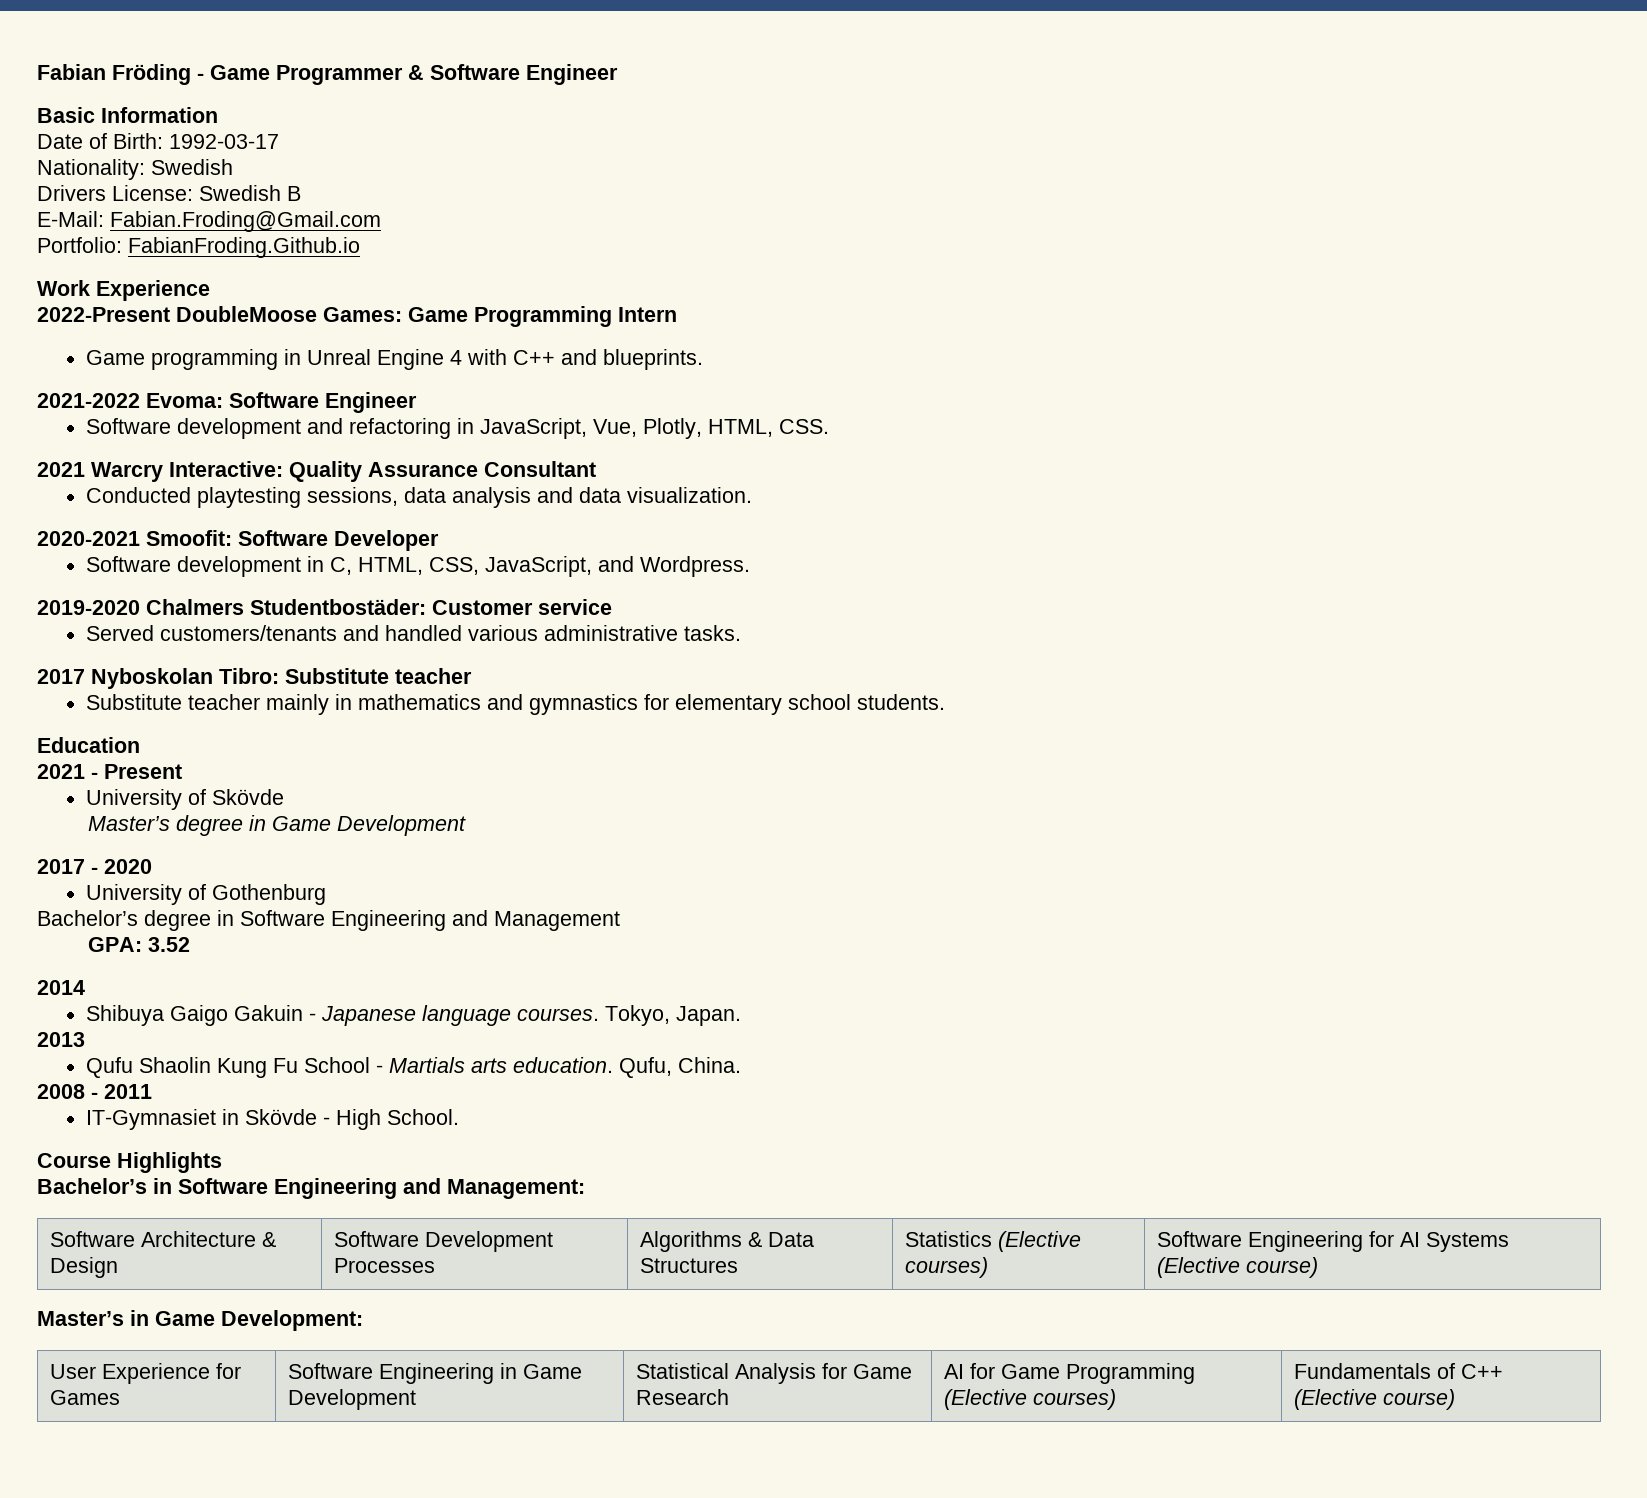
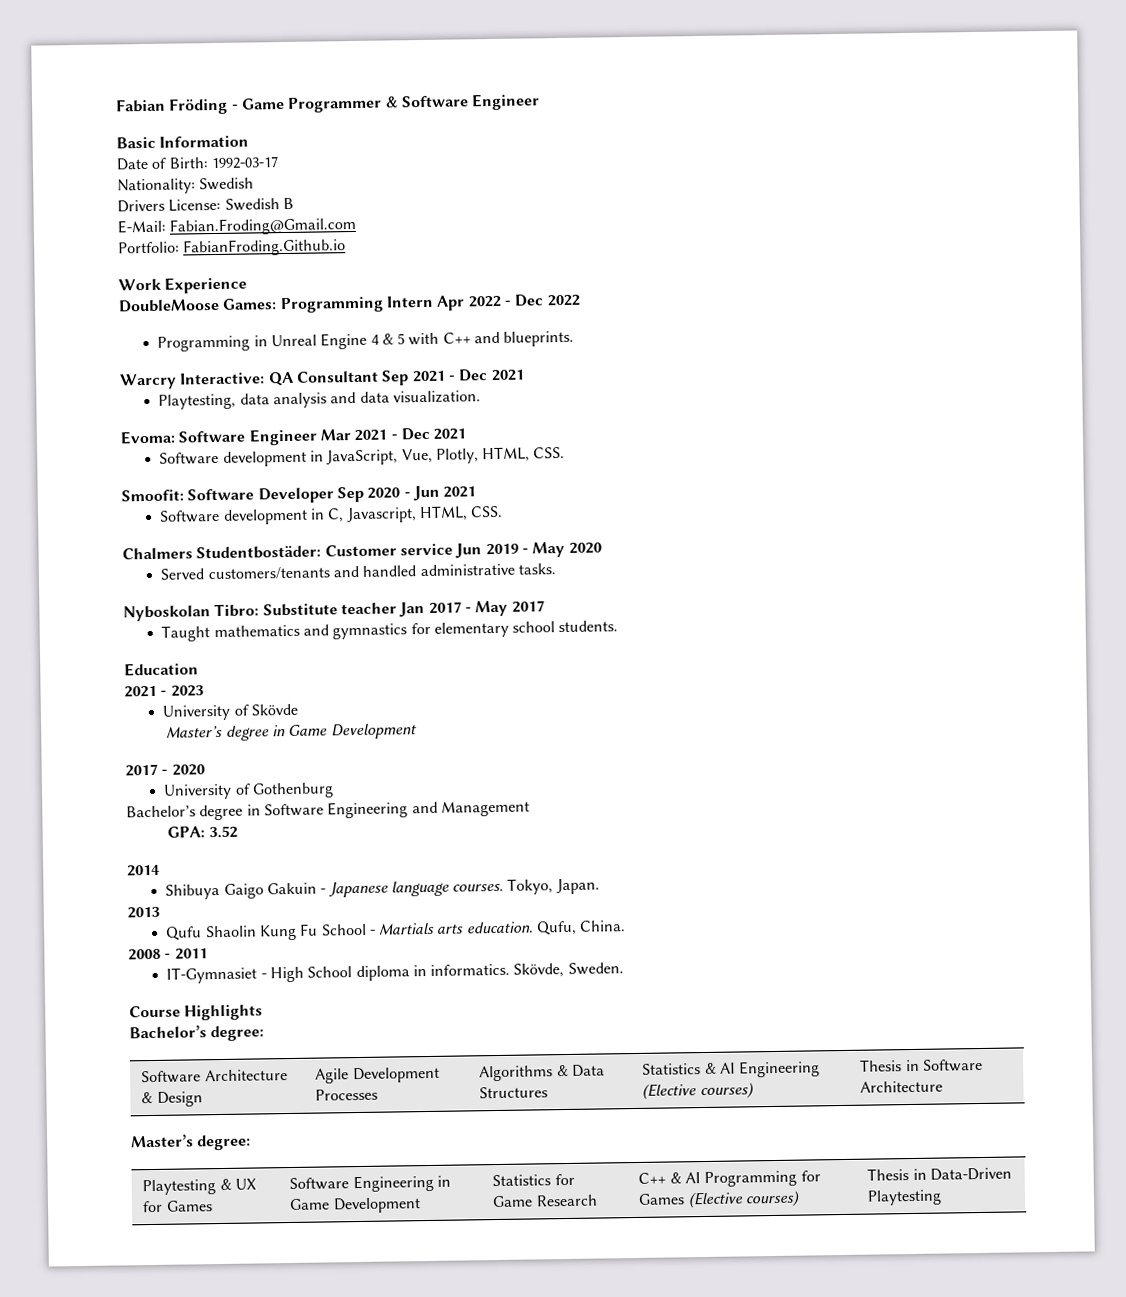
- 2022-Present DoubleMoose Games: Game Programming Intern
- Game programming in Unreal Engine 4 with C++ and blueprints.
+ DoubleMoose Games: Programming Intern Apr 2022 - Dec 2022
+ Programming in Unreal Engine 4 & 5 with C++ and blueprints.
- 2021-2022 Evoma: Software Engineer
- Software development and refactoring in JavaScript, Vue, Plotly, HTML, CSS.
+ Warcry Interactive: QA Consultant Sep 2021 - Dec 2021
+ Playtesting, data analysis and data visualization.
+ Evoma: Software Engineer Mar 2021 - Dec 2021
+ Software development in JavaScript, Vue, Plotly, HTML, CSS.
- 2021 Warcry Interactive: Quality Assurance Consultant
- Conducted playtesting sessions, data analysis and data visualization.
- 2020-2021 Smoofit: Software Developer
- Software development in C, HTML, CSS, JavaScript, and Wordpress.
- 2019-2020 Chalmers Studentbostäder: Customer service
+ Smoofit: Software Developer Sep 2020 - Jun 2021
+ Software development in C, Javascript, HTML, CSS.
+ Chalmers Studentbostäder: Customer service Jun 2019 - May 2020
- Served customers/tenants and handled various administrative tasks.
+ Served customers/tenants and handled administrative tasks.
- 2017 Nyboskolan Tibro: Substitute teacher
- Substitute teacher mainly in mathematics and gymnastics for elementary school students.
+ Nyboskolan Tibro: Substitute teacher Jan 2017 - May 2017
+ Taught mathematics and gymnastics for elementary school students.
- 2021 - Present
+ 2021 - 2023
- IT-Gymnasiet in Skövde - High School.
+ IT-Gymnasiet - High School diploma in informatics. Skövde, Sweden.
  Course Highlights
- Bachelor’s in Software Engineering and Management:
+ Bachelor’s degree:
- Software Architecture & Design | Software Development Processes | Algorithms & Data Structures | Statistics (Elective courses) | Software Engineering for AI Systems (Elective course)
- Master’s in Game Development:
- User Experience for Games | Software Engineering in Game Development | Statistical Analysis for Game Research | AI for Game Programming (Elective courses) | Fundamentals of C++ (Elective course)
+ Software Architecture & Design | Agile Development Processes | Algorithms & Data Structures | Statistics & AI Engineering (Elective courses) | Thesis in Software Architecture
+ Master’s degree:
+ Playtesting & UX for Games | Software Engineering in Game Development | Statistics for Game Research | C++ & AI Programming for Games (Elective courses) | Thesis in Data-Driven Playtesting

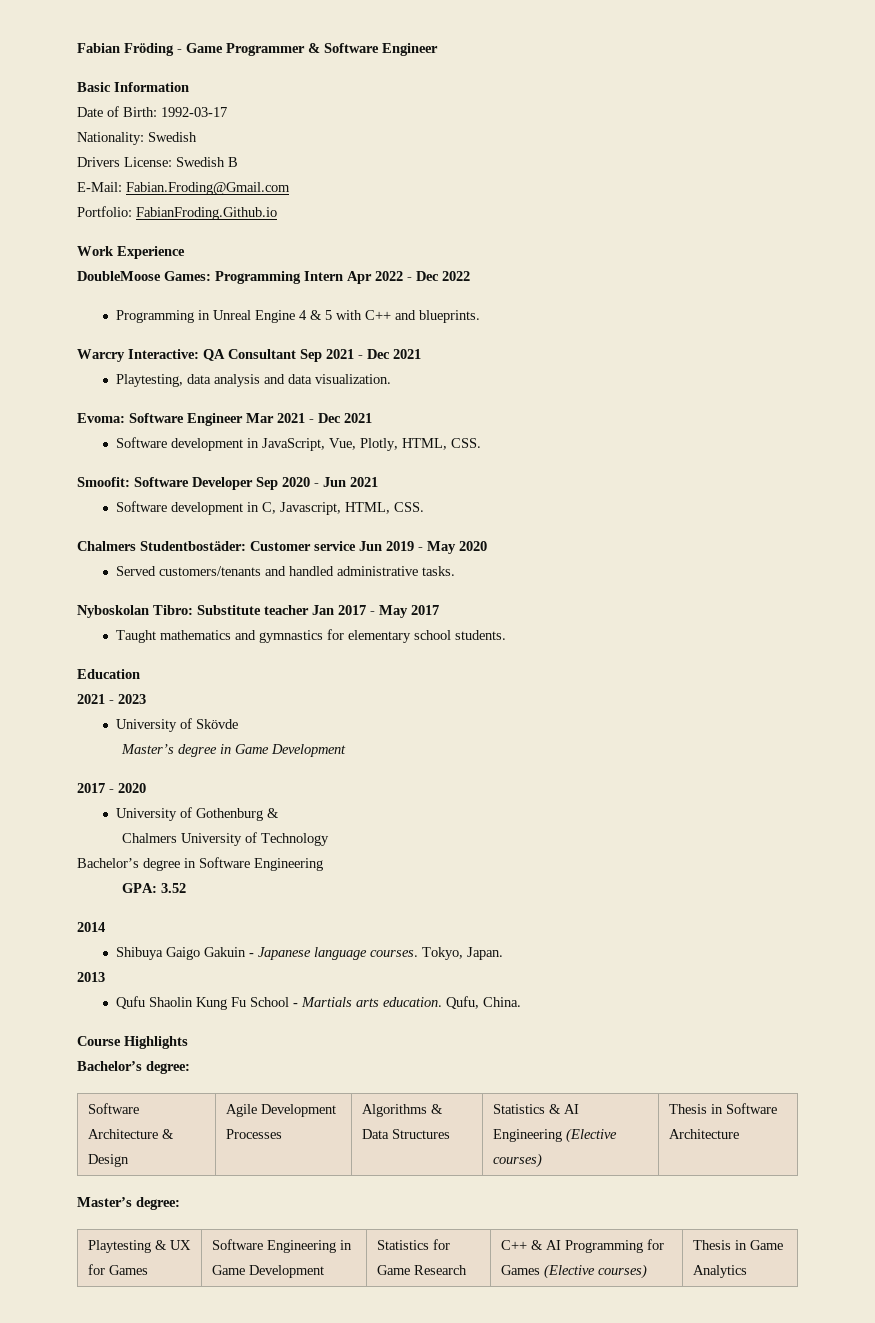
- University of Gothenburg
+ University of Gothenburg &
+ Chalmers University of Technology
- Bachelor’s degree in Software Engineering and Management
+ Bachelor’s degree in Software Engineering
- 2008 - 2011
- IT-Gymnasiet - High School diploma in informatics. Skövde, Sweden.
- Playtesting & UX for Games | Software Engineering in Game Development | Statistics for Game Research | C++ & AI Programming for Games (Elective courses) | Thesis in Data-Driven Playtesting
+ Playtesting & UX for Games | Software Engineering in Game Development | Statistics for Game Research | C++ & AI Programming for Games (Elective courses) | Thesis in Game Analytics

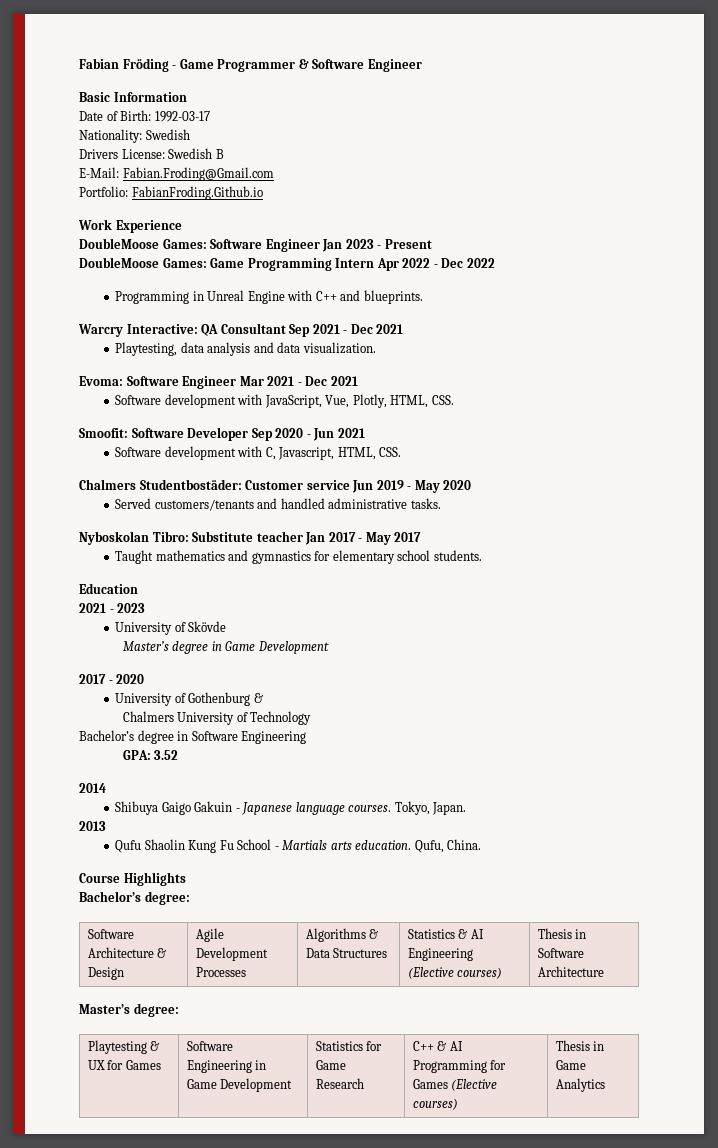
- DoubleMoose Games: Programming Intern Apr 2022 - Dec 2022
+ DoubleMoose Games: Software Engineer Jan 2023 - Present
+ DoubleMoose Games: Game Programming Intern Apr 2022 - Dec 2022
- Programming in Unreal Engine 4 & 5 with C++ and blueprints.
+ Programming in Unreal Engine with C++ and blueprints.
- Software development in JavaScript, Vue, Plotly, HTML, CSS.
+ Software development with JavaScript, Vue, Plotly, HTML, CSS.
- Software development in C, Javascript, HTML, CSS.
+ Software development with C, Javascript, HTML, CSS.

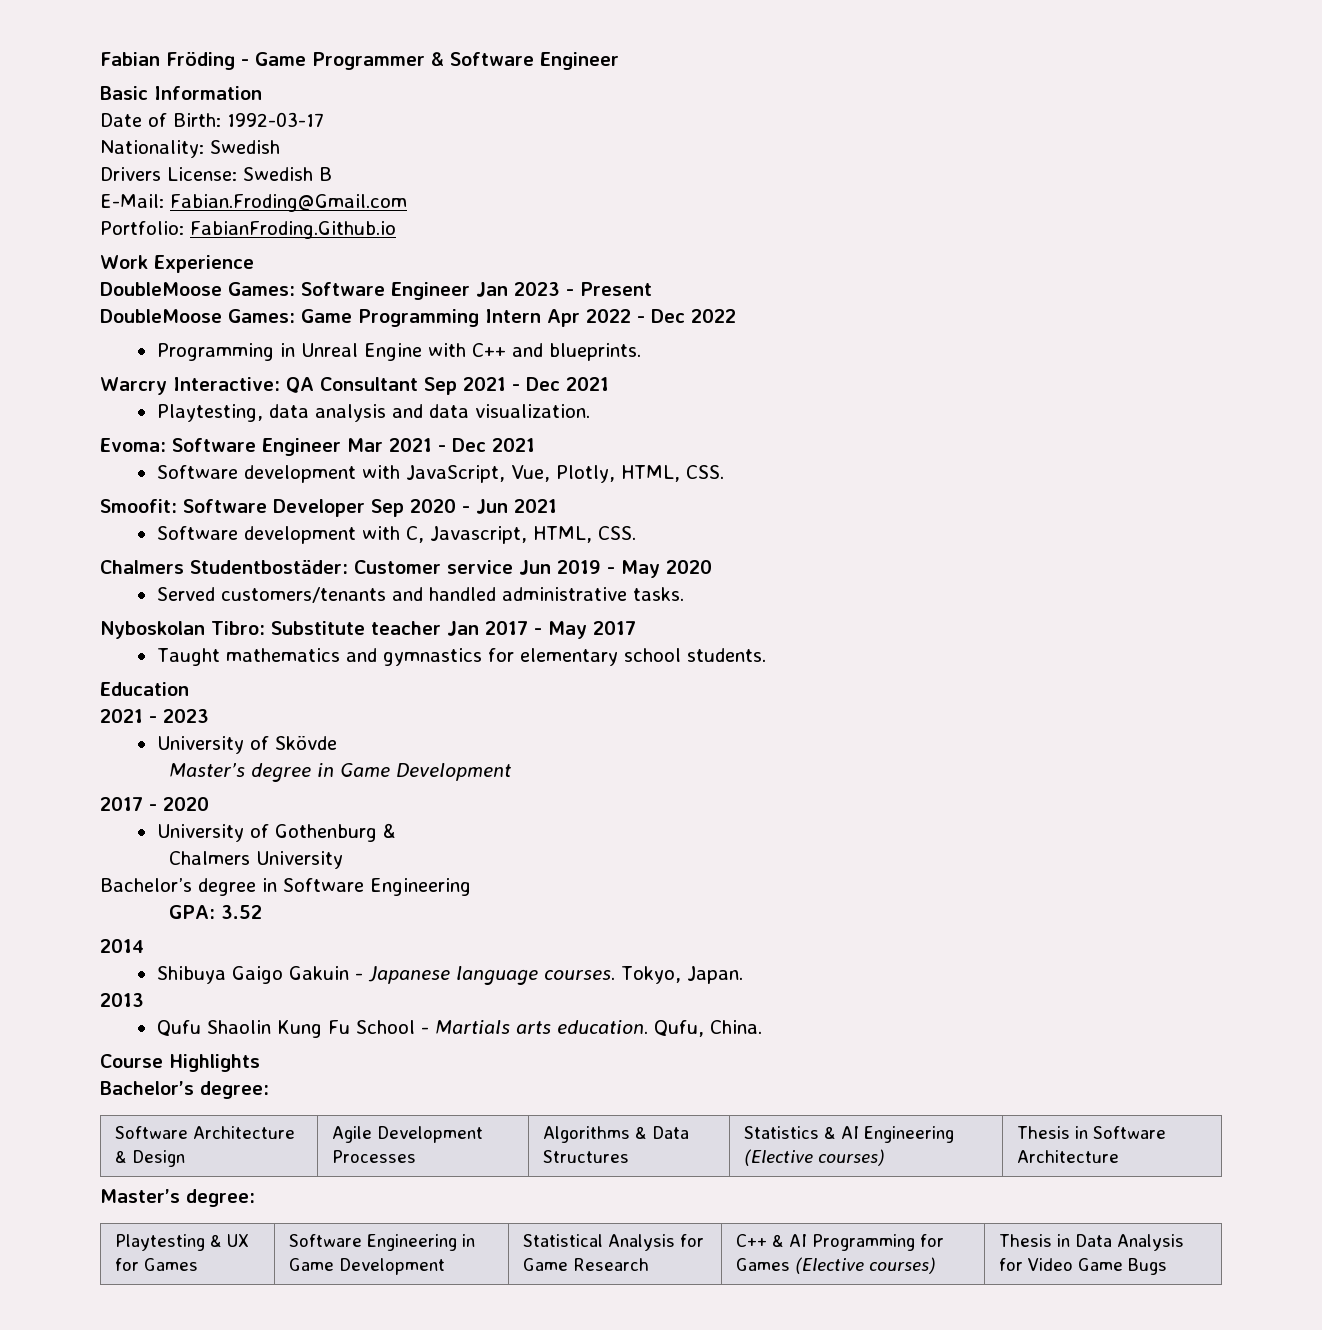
- Chalmers University of Technology
+ Chalmers University
- Playtesting & UX for Games | Software Engineering in Game Development | Statistics for Game Research | C++ & AI Programming for Games (Elective courses) | Thesis in Game Analytics
+ Playtesting & UX for Games | Software Engineering in Game Development | Statistical Analysis for Game Research | C++ & AI Programming for Games (Elective courses) | Thesis in Data Analysis for Video Game Bugs

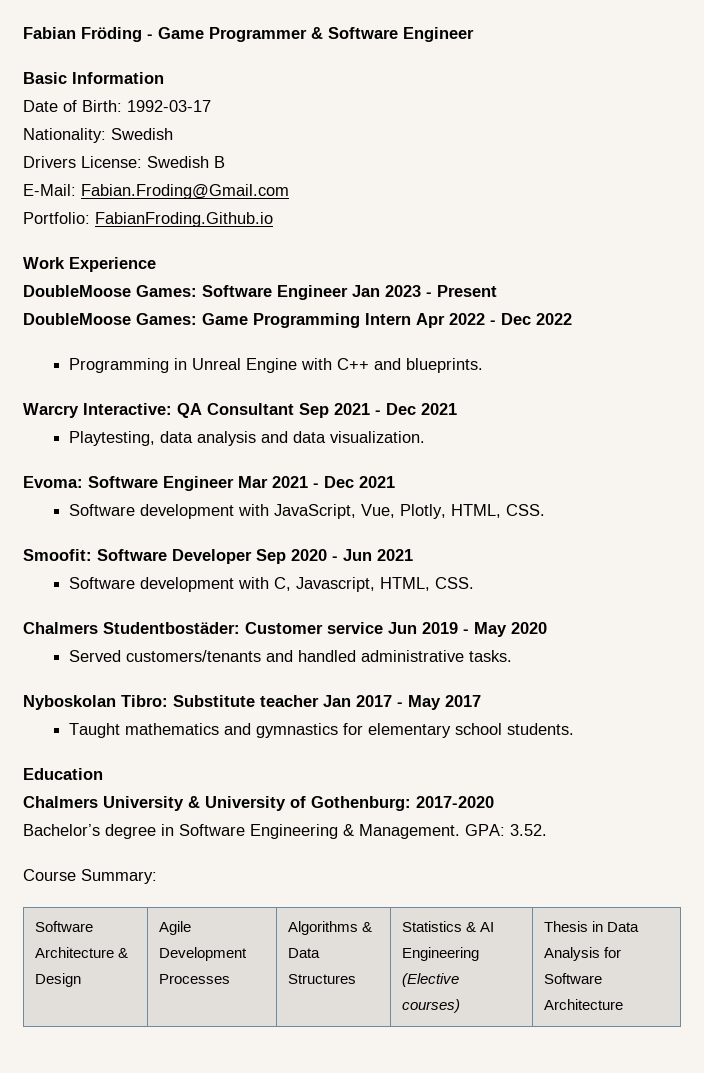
- 2021 - 2023
- University of Skövde
- Master’s degree in Game Development
- 2017 - 2020
- University of Gothenburg &
- Chalmers University
+ Chalmers University & University of Gothenburg: 2017-2020
- Bachelor’s degree in Software Engineering
- GPA: 3.52
- 2014
- Shibuya Gaigo Gakuin - Japanese language courses. Tokyo, Japan.
- 2013
- Qufu Shaolin Kung Fu School - Martials arts education. Qufu, China.
- Course Highlights
- Bachelor’s degree:
+ Bachelor’s degree in Software Engineering & Management. GPA: 3.52.
+ Course Summary:
- Software Architecture & Design | Agile Development Processes | Algorithms & Data Structures | Statistics & AI Engineering (Elective courses) | Thesis in Software Architecture
- Master’s degree:
- Playtesting & UX for Games | Software Engineering in Game Development | Statistical Analysis for Game Research | C++ & AI Programming for Games (Elective courses) | Thesis in Data Analysis for Video Game Bugs
+ Software Architecture & Design | Agile Development Processes | Algorithms & Data Structures | Statistics & AI Engineering (Elective courses) | Thesis in Data Analysis for Software Architecture

